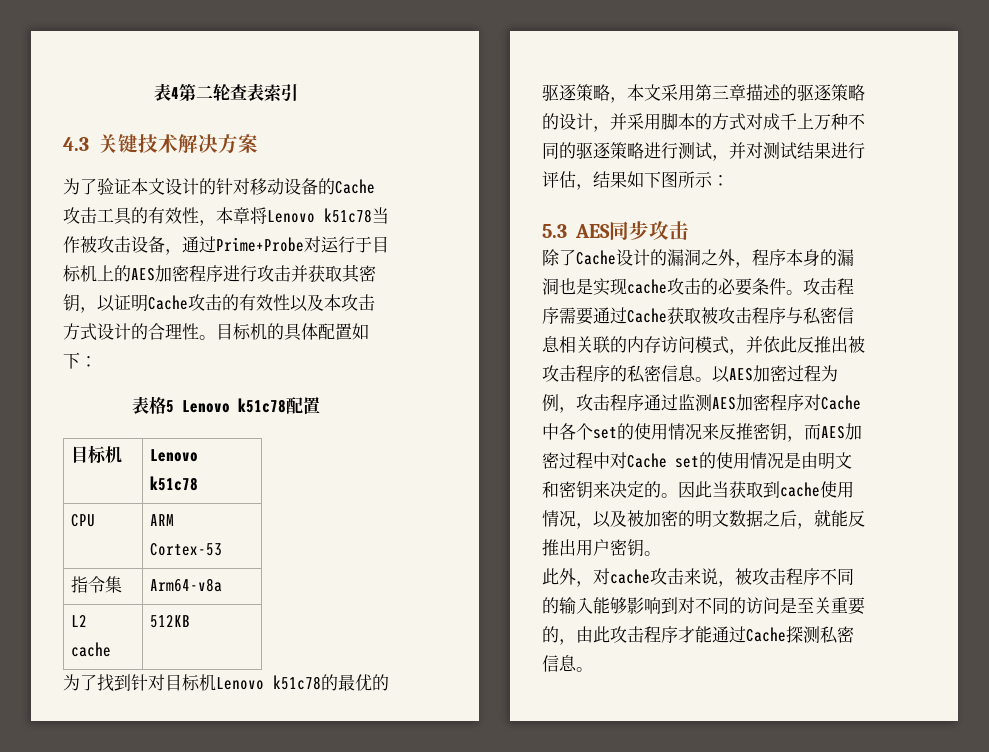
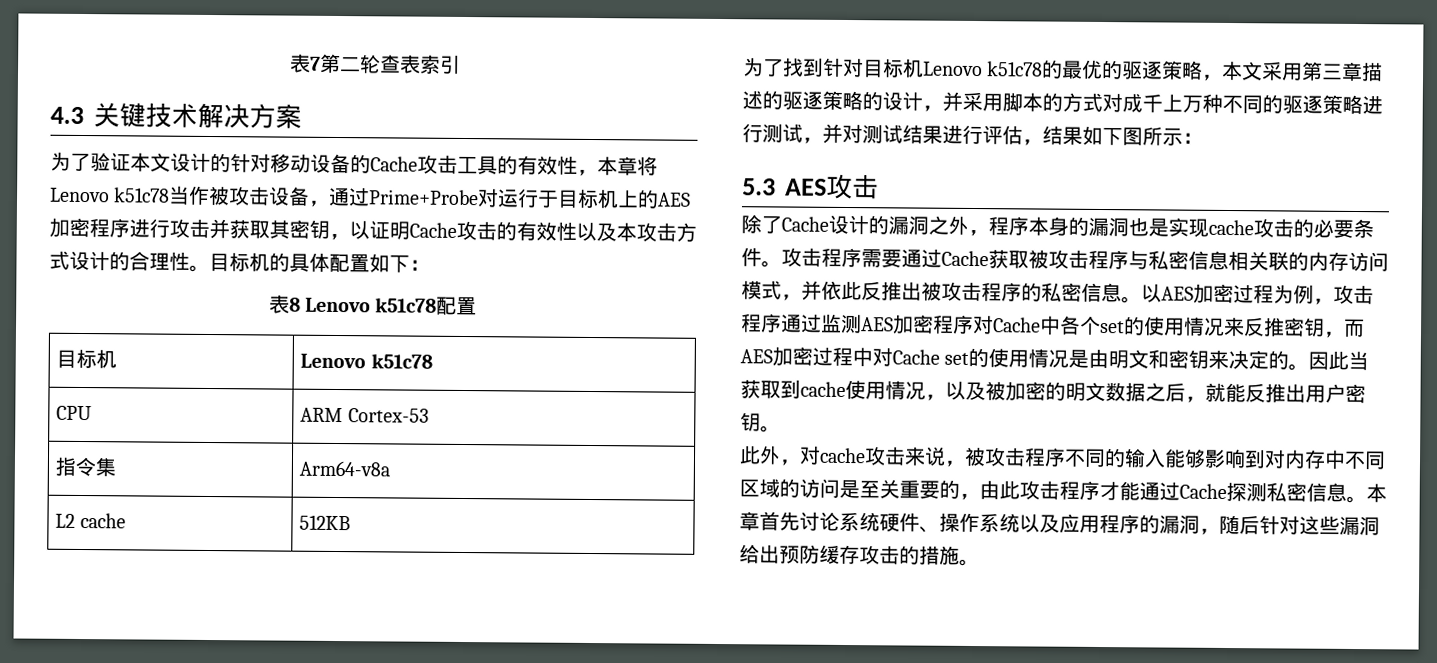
- 表4第二轮查表索引
+ 表7第二轮查表索引
- 表格5 Lenovo k51c78配置
+ 表8 Lenovo k51c78配置
- 5.3 AES同步攻击
+ 5.3 AES攻击
- 此外，对cache攻击来说，被攻击程序不同的输入能够影响到对不同的访问是至关重要的，由此攻击程序才能通过Cache探测私密信息。
+ 此外，对cache攻击来说，被攻击程序不同的输入能够影响到对内存中不同区域的访问是至关重要的，由此攻击程序才能通过Cache探测私密信息。
+ 本章首先讨论系统硬件、操作系统以及应用程序的漏洞，随后针对这些漏洞给出预防缓存攻击的措施。

